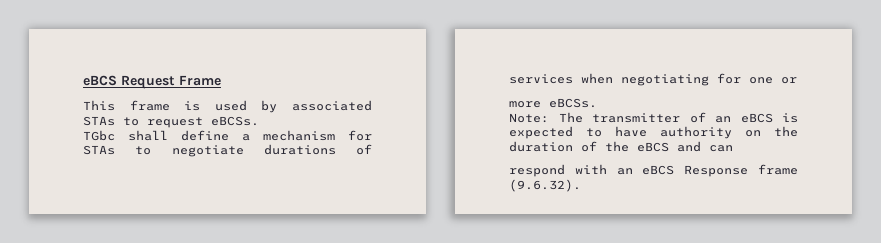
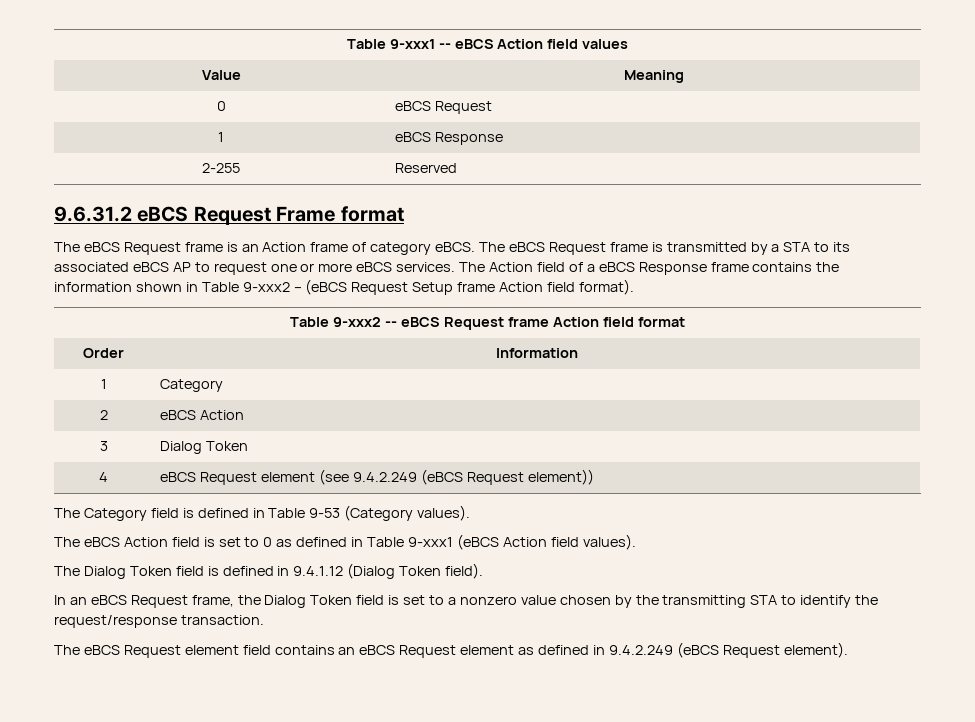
- eBCS Request Frame
- This frame is used by associated STAs to request eBCSs.
- TGbc shall define a mechanism for STAs to negotiate durations of services when negotiating for one or
- more eBCSs.
- Note: The transmitter of an eBCS is expected to have authority on the duration of the eBCS and can
- respond with an eBCS Response frame (9.6.32).
+ Table 9-xxx1 -- eBCS Action field values
+ Value | Meaning
+ 0 | eBCS Request
+ 1 | eBCS Response
+ 2-255 | Reserved
+ 9.6.31.2 eBCS Request Frame format
+ The eBCS Request frame is an Action frame of category eBCS. The eBCS Request frame is transmitted by a STA to its associated eBCS AP to request one or more eBCS services. The Action field of a eBCS Response frame contains the information shown in Table 9-xxx2 – (eBCS Request Setup frame Action field format).
+ Table 9-xxx2 -- eBCS Request frame Action field format
+ Order | Information
+ 1 | Category
+ 2 | eBCS Action
+ 3 | Dialog Token
+ 4 | eBCS Request element (see 9.4.2.249 (eBCS Request element))
+ The Category field is defined in Table 9-53 (Category values).
+ The eBCS Action field is set to 0 as defined in Table 9-xxx1 (eBCS Action field values).
+ The Dialog Token field is defined in 9.4.1.12 (Dialog Token field).
+ In an eBCS Request frame, the Dialog Token field is set to a nonzero value chosen by the transmitting STA to identify the request/response transaction.
+ The eBCS Request element field contains an eBCS Request element as defined in 9.4.2.249 (eBCS Request element).

